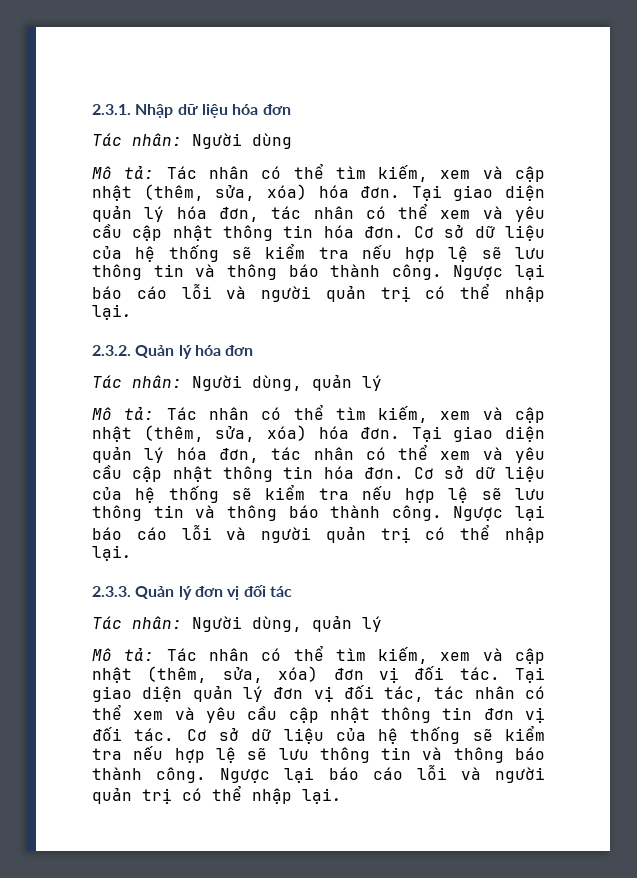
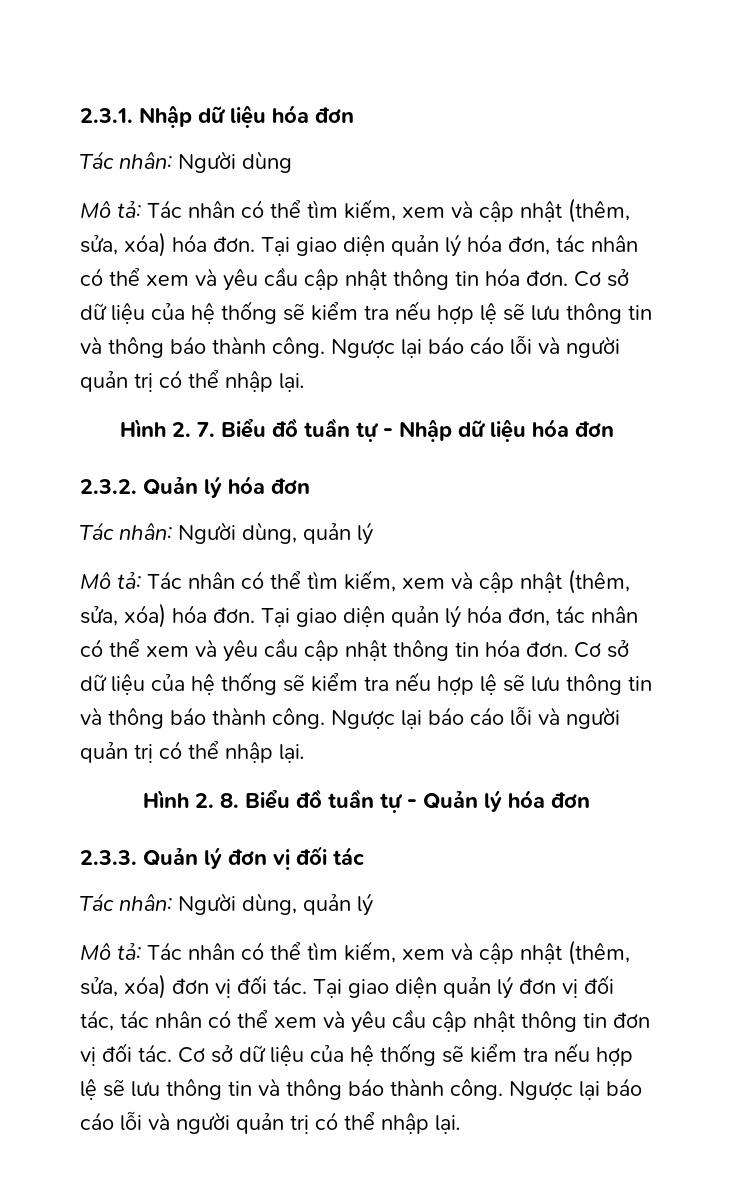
+ Hình 2. 7. Biểu đồ tuần tự - Nhập dữ liệu hóa đơn
+ Hình 2. 8. Biểu đồ tuần tự - Quản lý hóa đơn

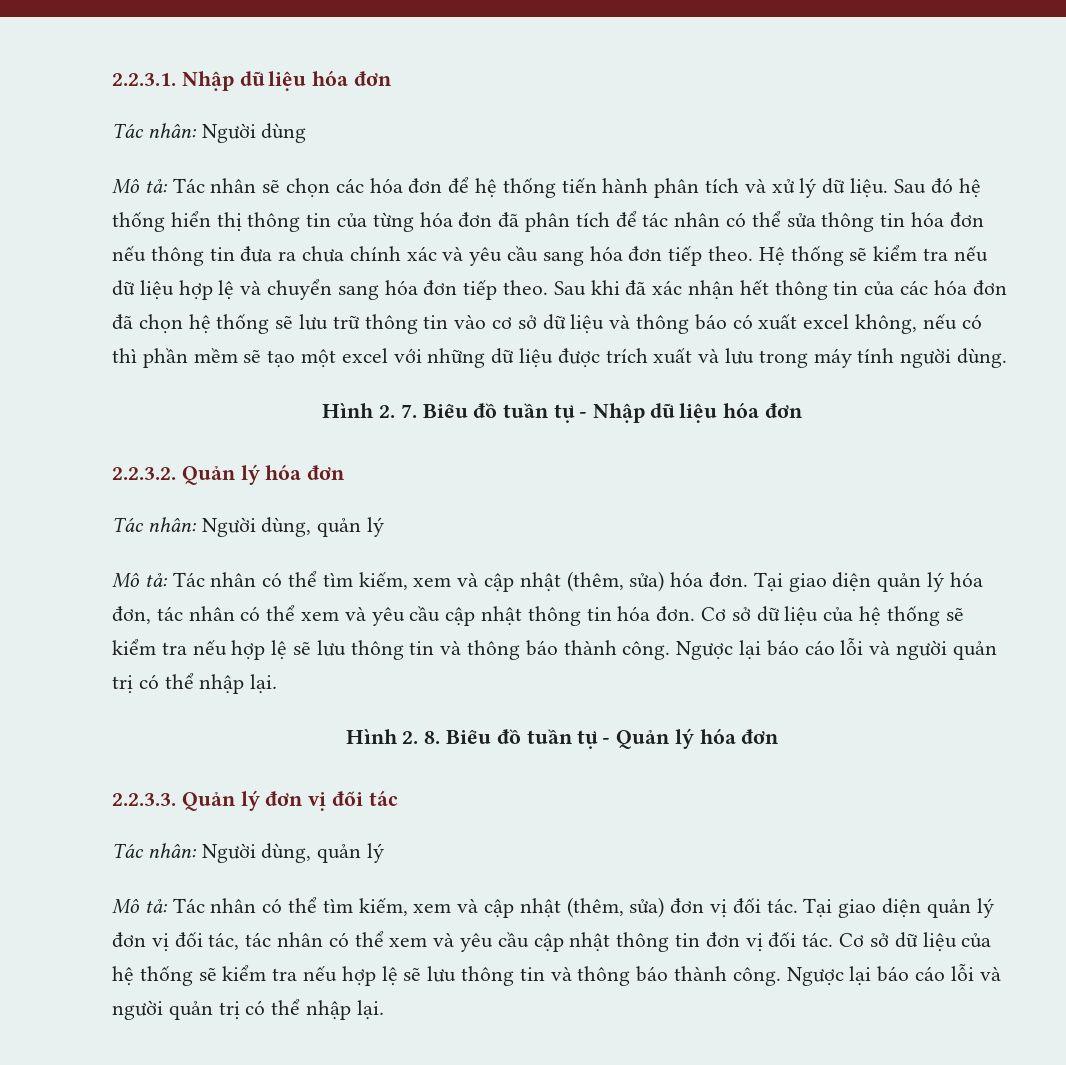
- 2.3.1. Nhập dữ liệu hóa đơn
+ 2.2.3.1. Nhập dữ liệu hóa đơn
  Tác nhân: Người dùng
- Mô tả: Tác nhân có thể tìm kiếm, xem và cập nhật (thêm, sửa, xóa) hóa đơn. Tại giao diện quản lý hóa đơn, tác nhân có thể xem và yêu cầu cập nhật thông tin hóa đơn. Cơ sở dữ liệu của hệ thống sẽ kiểm tra nếu hợp lệ sẽ lưu thông tin và thông báo thành công. Ngược lại báo cáo lỗi và người quản trị có thể nhập lại.
+ Mô tả: Tác nhân sẽ chọn các hóa đơn để hệ thống tiến hành phân tích và xử lý dữ liệu. Sau đó hệ thống hiển thị thông tin của từng hóa đơn đã phân tích để tác nhân có thể sửa thông tin hóa đơn nếu thông tin đưa ra chưa chính xác và yêu cầu sang hóa đơn tiếp theo. Hệ thống sẽ kiểm tra nếu dữ liệu hợp lệ và chuyển sang hóa đơn tiếp theo. Sau khi đã xác nhận hết thông tin của các hóa đơn đã chọn hệ thống sẽ lưu trữ thông tin vào cơ sở dữ liệu và thông báo có xuất excel không, nếu có thì phần mềm sẽ tạo một excel với những dữ liệu được trích xuất và lưu trong máy tính người dùng.
- 2.3.2. Quản lý hóa đơn
+ 2.2.3.2. Quản lý hóa đơn
  Tác nhân: Người dùng, quản lý
- Mô tả: Tác nhân có thể tìm kiếm, xem và cập nhật (thêm, sửa, xóa) hóa đơn.
+ Mô tả: Tác nhân có thể tìm kiếm, xem và cập nhật (thêm, sửa) hóa đơn.
- 2.3.3. Quản lý đơn vị đối tác
+ 2.2.3.3. Quản lý đơn vị đối tác
- Mô tả: Tác nhân có thể tìm kiếm, xem và cập nhật (thêm, sửa, xóa) đơn vị đối tác.
+ Mô tả: Tác nhân có thể tìm kiếm, xem và cập nhật (thêm, sửa) đơn vị đối tác.

